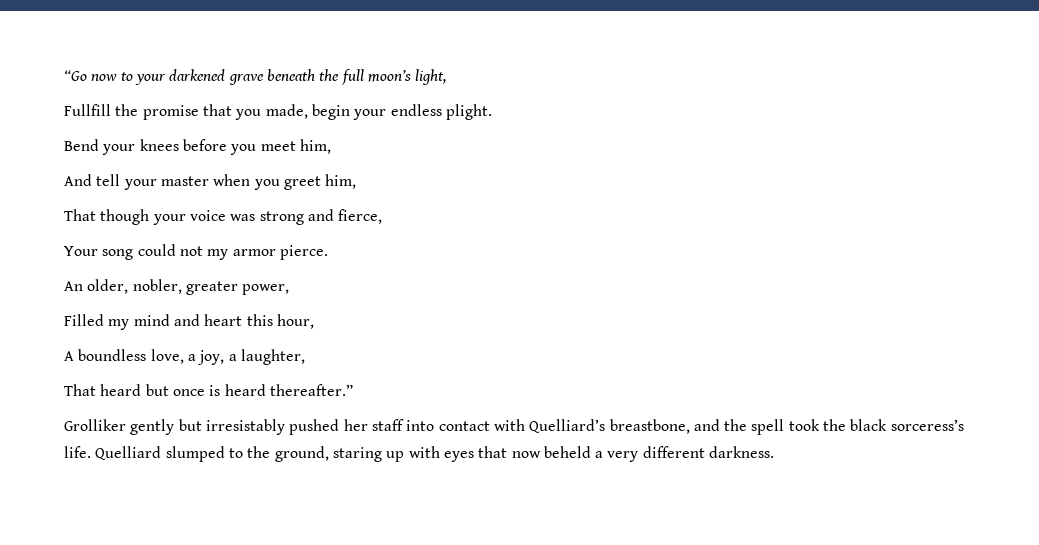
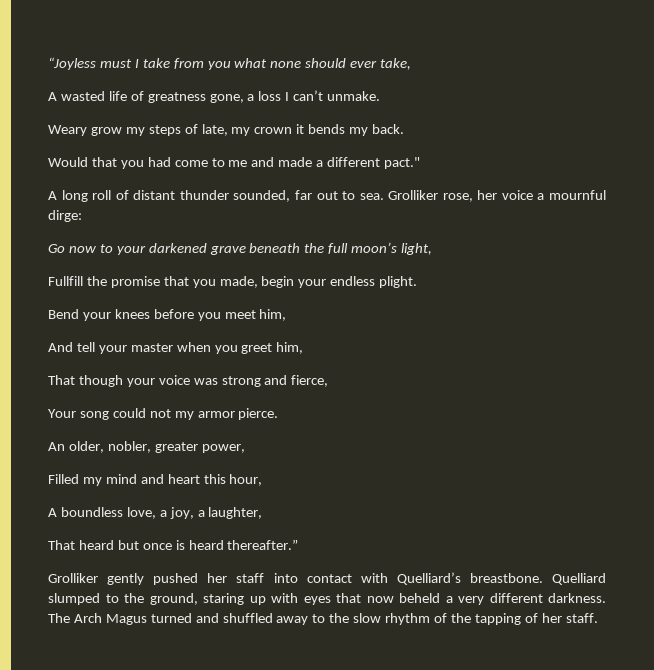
- “Go now to your darkened grave beneath the full moon’s light,
+ “Joyless must I take from you what none should ever take,
+ A wasted life of greatness gone, a loss I can’t unmake.
+ Weary grow my steps of late, my crown it bends my back.
+ Would that you had come to me and made a different pact."
+ A long roll of distant thunder sounded, far out to sea. Grolliker rose, her voice a mournful dirge:
+ Go now to your darkened grave beneath the full moon’s light,
- Grolliker gently but irresistably pushed her staff into contact with Quelliard’s breastbone, and the spell took the black sorceress’s life.
+ Grolliker gently pushed her staff into contact with Quelliard’s breastbone.
+ The Arch Magus turned and shuffled away to the slow rhythm of the tapping of her staff.

